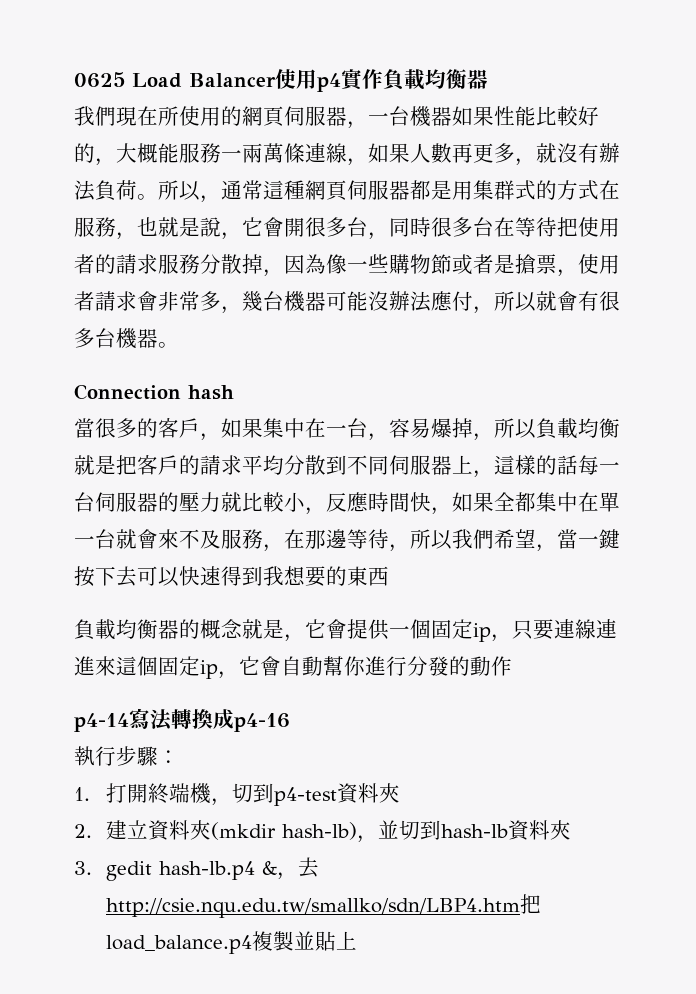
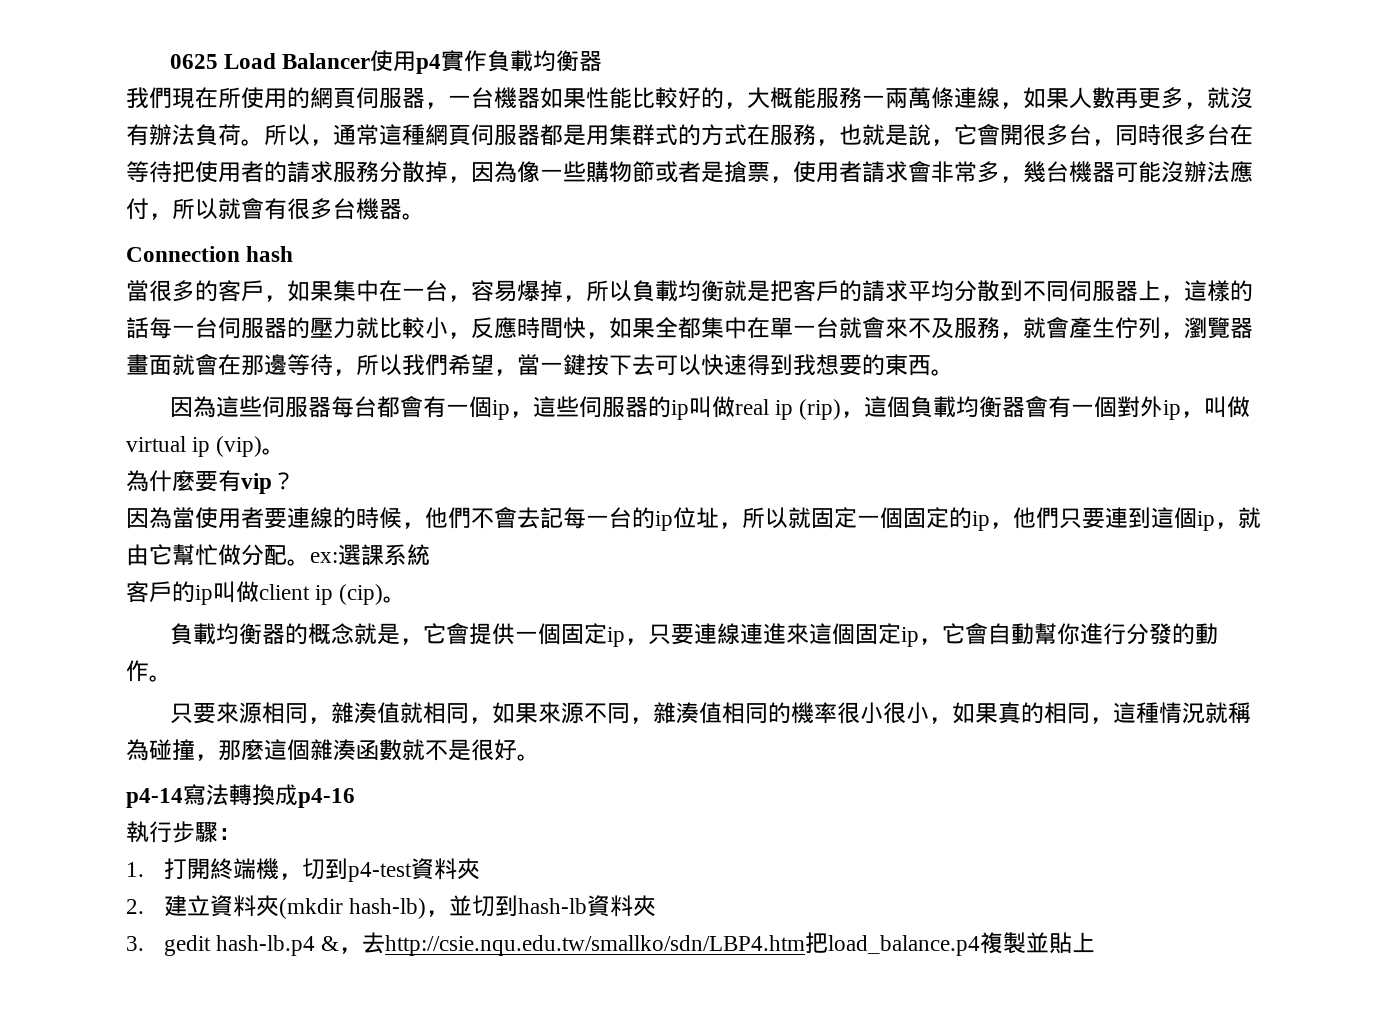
- 當很多的客戶，如果集中在一台，容易爆掉，所以負載均衡就是把客戶的請求平均分散到不同伺服器上，這樣的話每一台伺服器的壓力就比較小，反應時間快，如果全都集中在單一台就會來不及服務，在那邊等待，所以我們希望，當一鍵按下去可以快速得到我想要的東西
+ 當很多的客戶，如果集中在一台，容易爆掉，所以負載均衡就是把客戶的請求平均分散到不同伺服器上，這樣的話每一台伺服器的壓力就比較小，反應時間快，如果全都集中在單一台就會來不及服務，就會產生佇列，瀏覽器畫面就會在那邊等待，所以我們希望，當一鍵按下去可以快速得到我想要的東西。
+ 因為這些伺服器每台都會有一個ip，這些伺服器的ip叫做real ip (rip)，這個負載均衡器會有一個對外ip，叫做virtual ip (vip)。
+ 為什麼要有vip？
+ 因為當使用者要連線的時候，他們不會去記每一台的ip位址，所以就固定一個固定的ip，他們只要連到這個ip，就由它幫忙做分配。ex:選課系統
+ 客戶的ip叫做client ip (cip)。
- 負載均衡器的概念就是，它會提供一個固定ip，只要連線連進來這個固定ip，它會自動幫你進行分發的動作
+ 負載均衡器的概念就是，它會提供一個固定ip，只要連線連進來這個固定ip，它會自動幫你進行分發的動作。
+ 只要來源相同，雜湊值就相同，如果來源不同，雜湊值相同的機率很小很小，如果真的相同，這種情況就稱為碰撞，那麼這個雜湊函數就不是很好。

